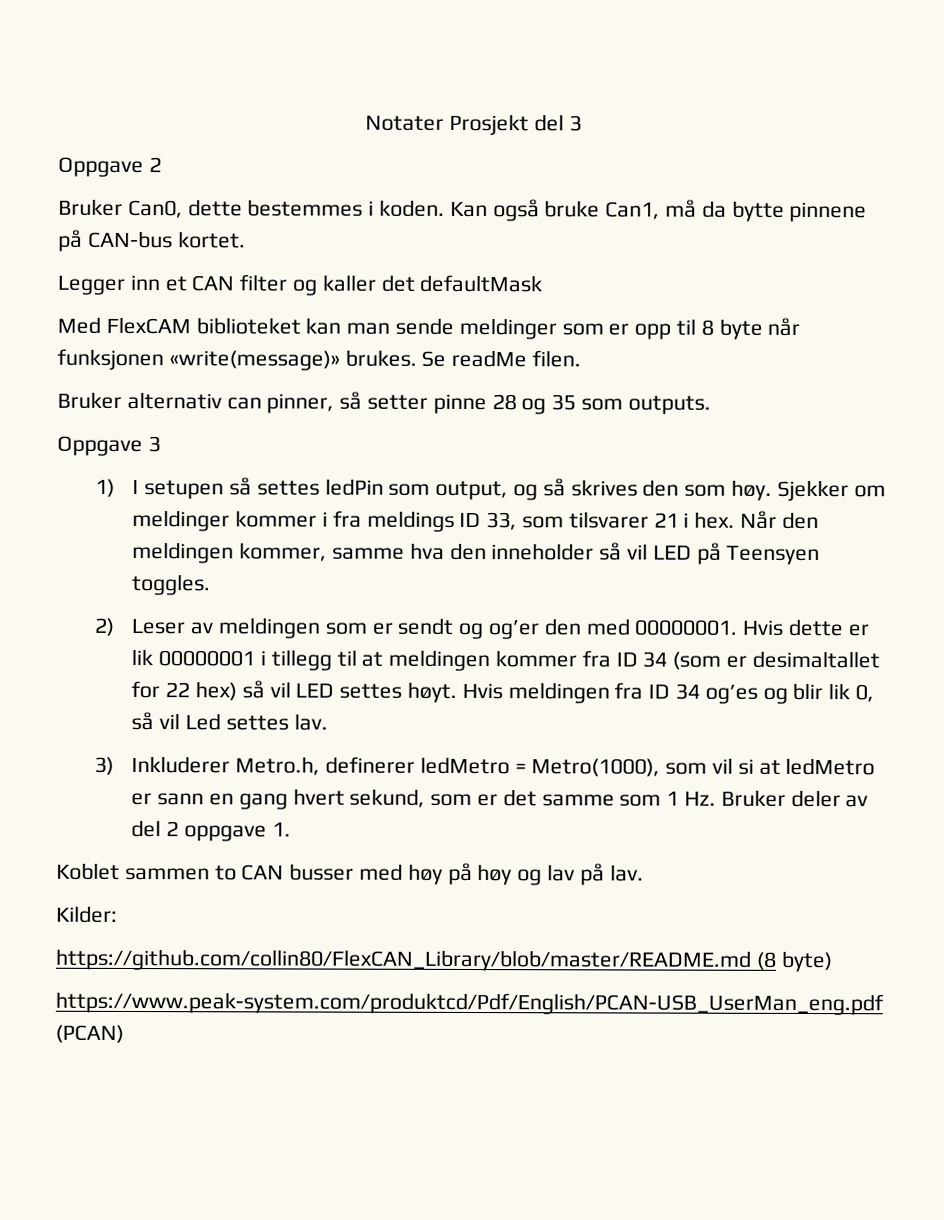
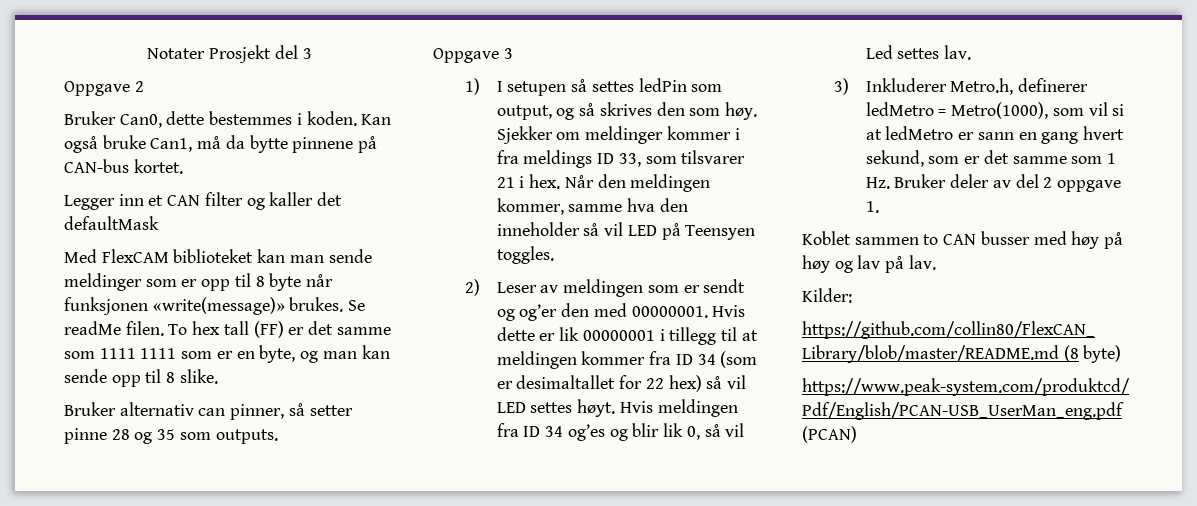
+ To hex tall (FF) er det samme som 1111 1111 som er en byte, og man kan sende opp til 8 slike.

